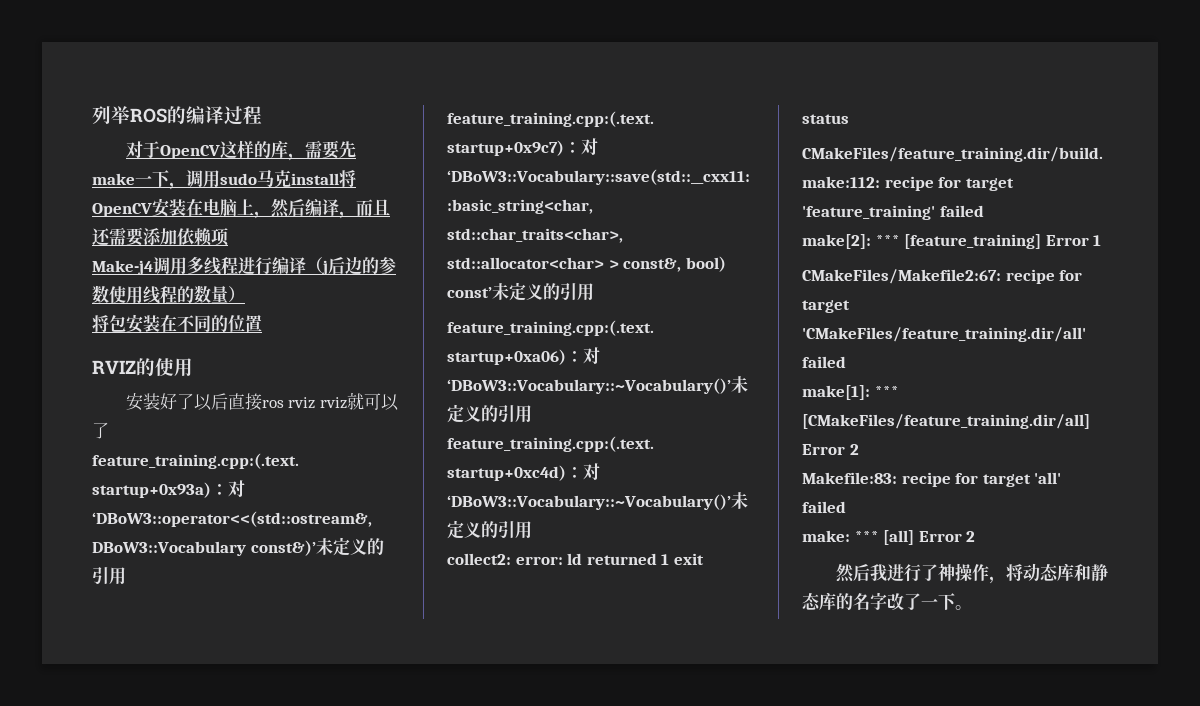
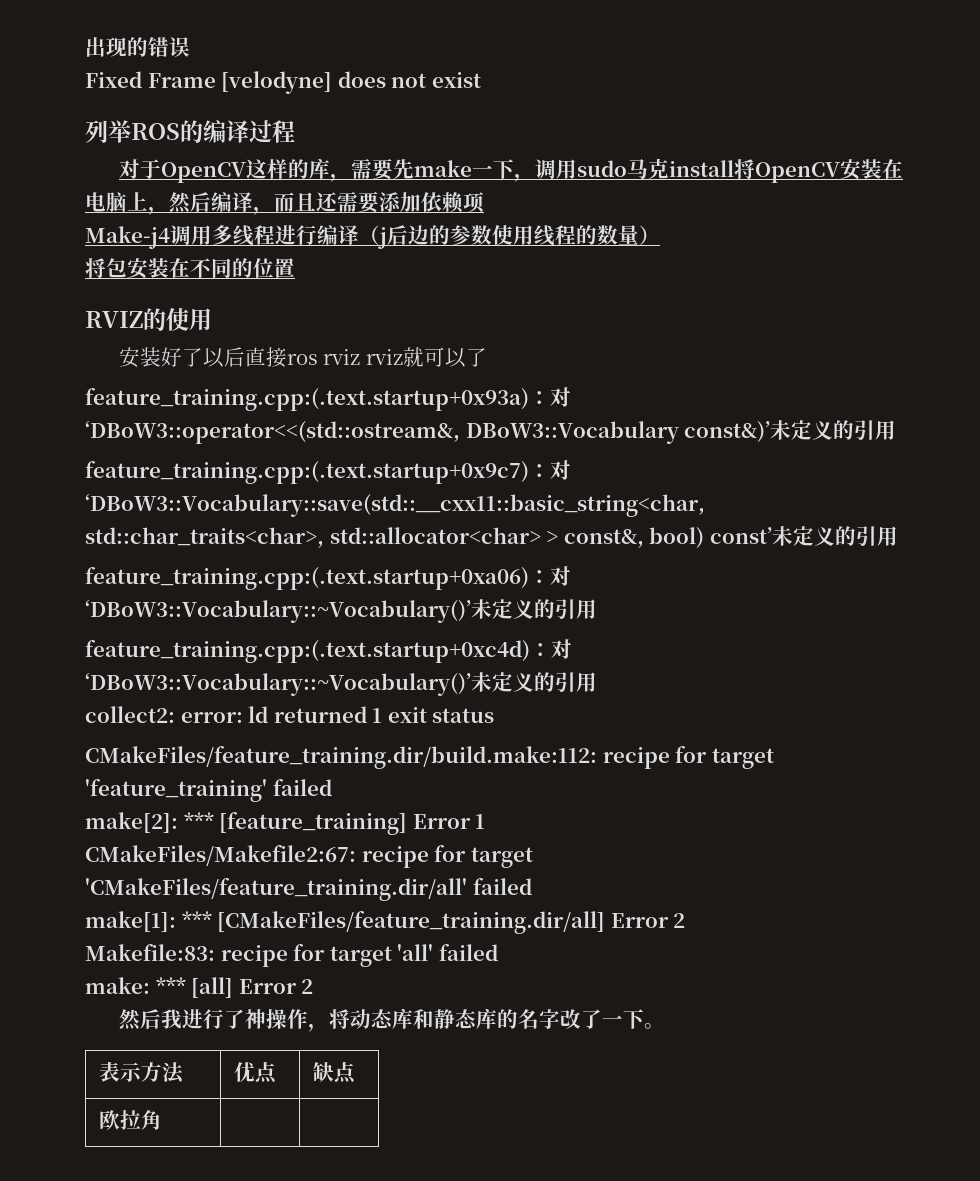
+ 出现的错误
+ Fixed Frame [velodyne] does not exist
+ 表示方法 | 优点 | 缺点
+ 欧拉角 | |

